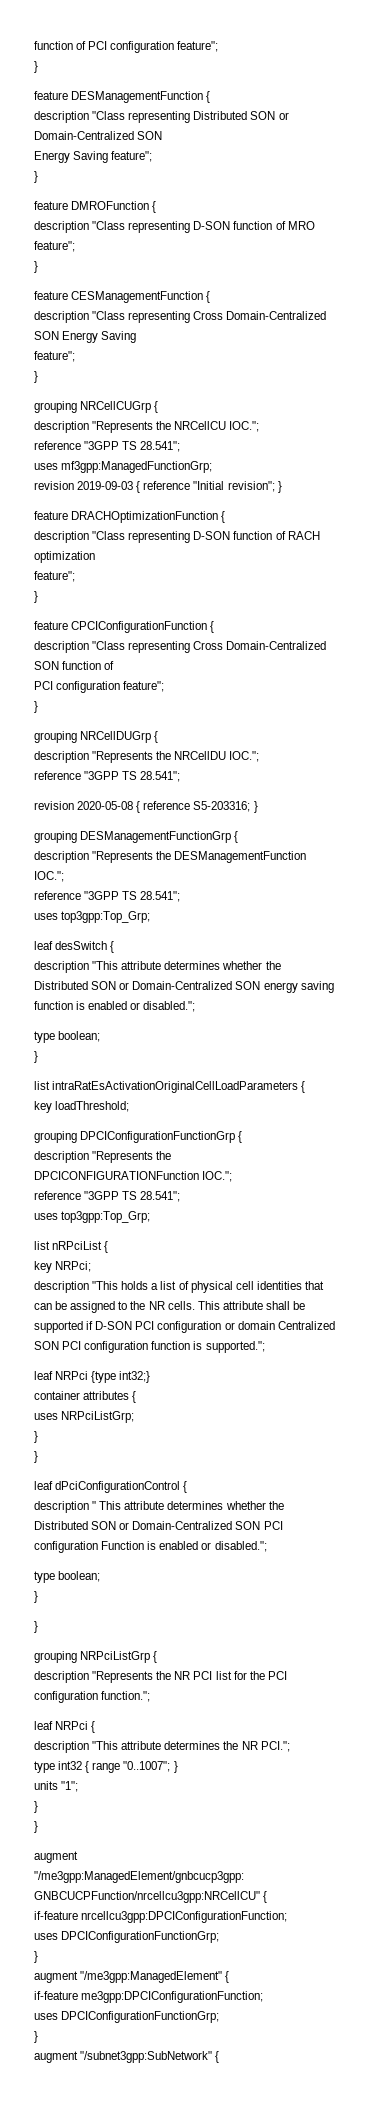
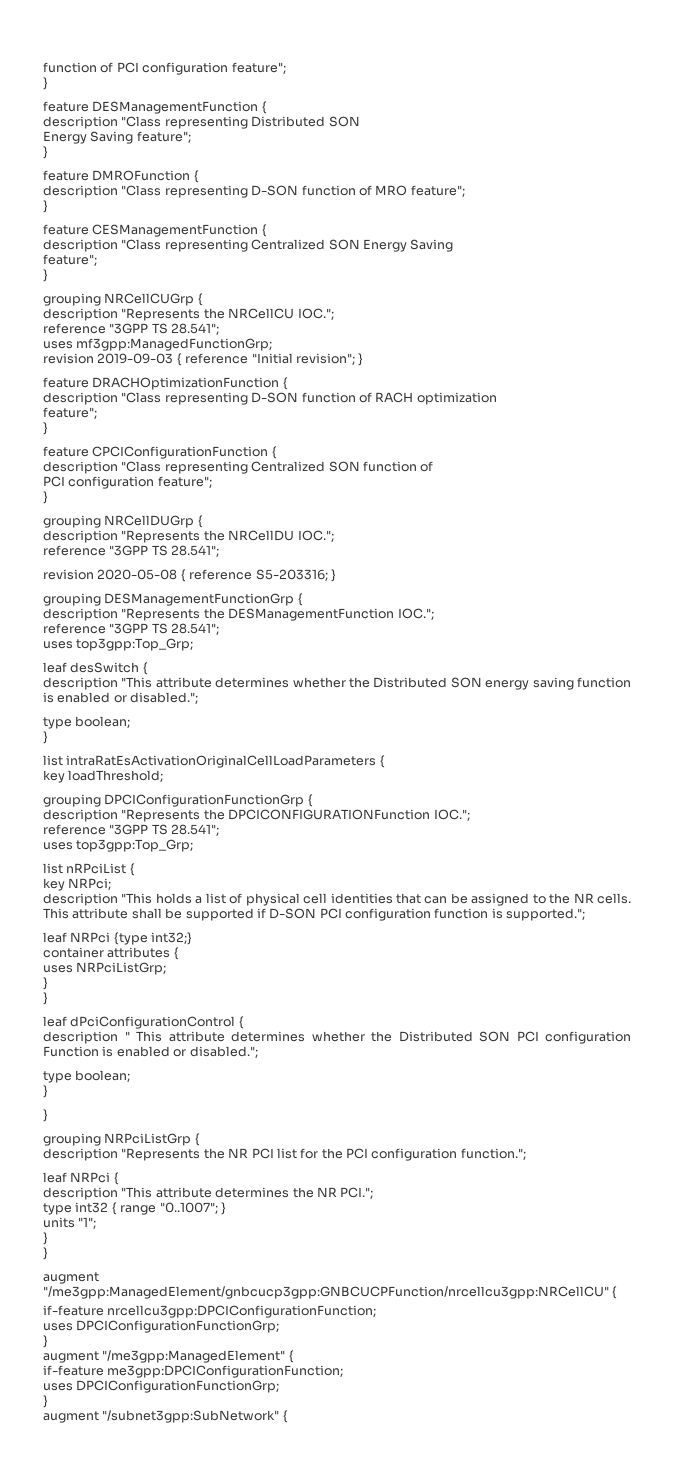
- description "Class representing Distributed SON or Domain-Centralized SON
+ description "Class representing Distributed SON
- description "Class representing Cross Domain-Centralized SON Energy Saving
+ description "Class representing Centralized SON Energy Saving
- description "Class representing Cross Domain-Centralized SON function of
+ description "Class representing Centralized SON function of
- description "This attribute determines whether the Distributed SON or Domain-Centralized SON energy saving function is enabled or disabled.";
+ description "This attribute determines whether the Distributed SON energy saving function is enabled or disabled.";
- This attribute shall be supported if D-SON PCI configuration or domain Centralized SON PCI configuration function is supported.";
+ This attribute shall be supported if D-SON PCI configuration function is supported.";
- description " This attribute determines whether the Distributed SON or Domain-Centralized SON PCI configuration Function is enabled or disabled.";
+ description " This attribute determines whether the Distributed SON PCI configuration Function is enabled or disabled.";

